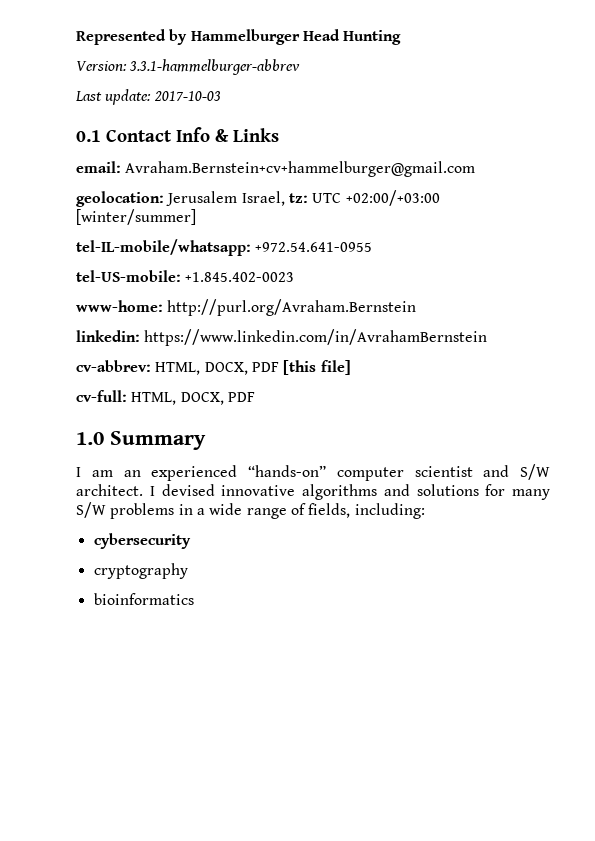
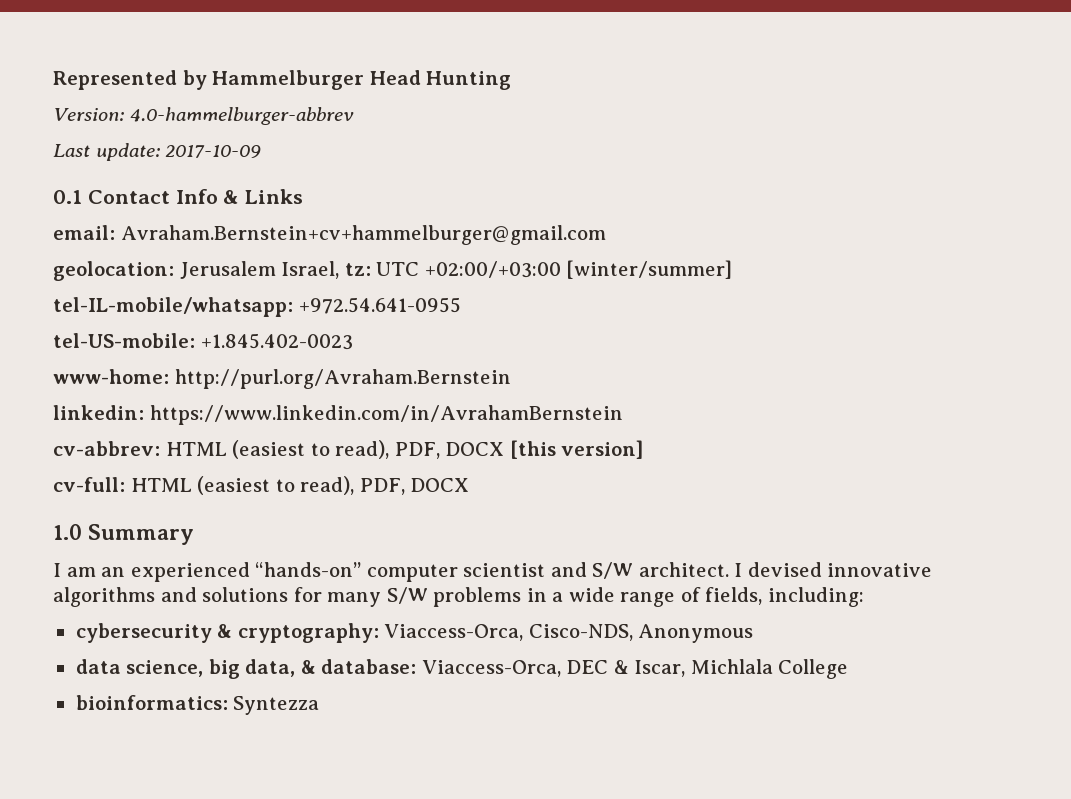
- Version: 3.3.1-hammelburger-abbrev
+ Version: 4.0-hammelburger-abbrev
- Last update: 2017-10-03
+ Last update: 2017-10-09
- cv-abbrev: HTML, DOCX, PDF [this file]
- cv-full: HTML, DOCX, PDF
+ cv-abbrev: HTML (easiest to read), PDF, DOCX [this version]
+ cv-full: HTML (easiest to read), PDF, DOCX
- cybersecurity
- cryptography
- bioinformatics
+ cybersecurity & cryptography: Viaccess-Orca, Cisco-NDS, Anonymous
+ data science, big data, & database: Viaccess-Orca, DEC & Iscar, Michlala College
+ bioinformatics: Syntezza

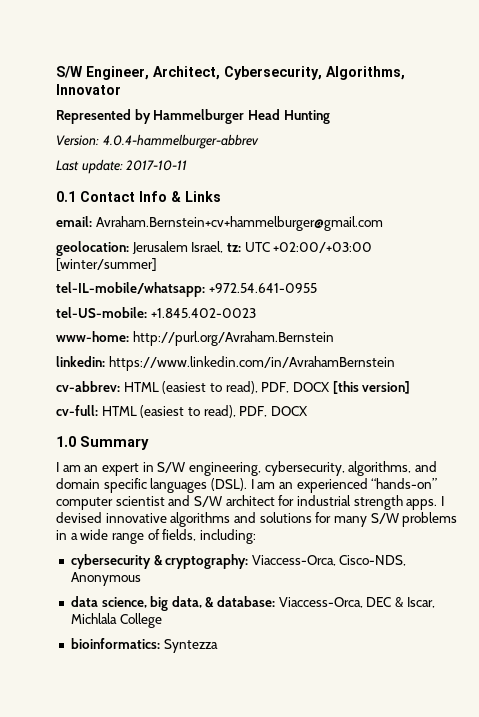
+ S/W Engineer, Architect, Cybersecurity, Algorithms, Innovator
- Version: 4.0-hammelburger-abbrev
+ Version: 4.0.4-hammelburger-abbrev
- Last update: 2017-10-09
+ Last update: 2017-10-11
- I am an experienced “hands-on” computer scientist and S/W architect.
+ I am an expert in S/W engineering, cybersecurity, algorithms, and domain specific languages (DSL). I am an experienced “hands-on” computer scientist and S/W architect for industrial strength apps.

